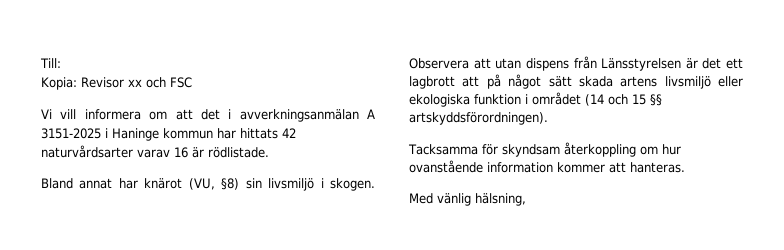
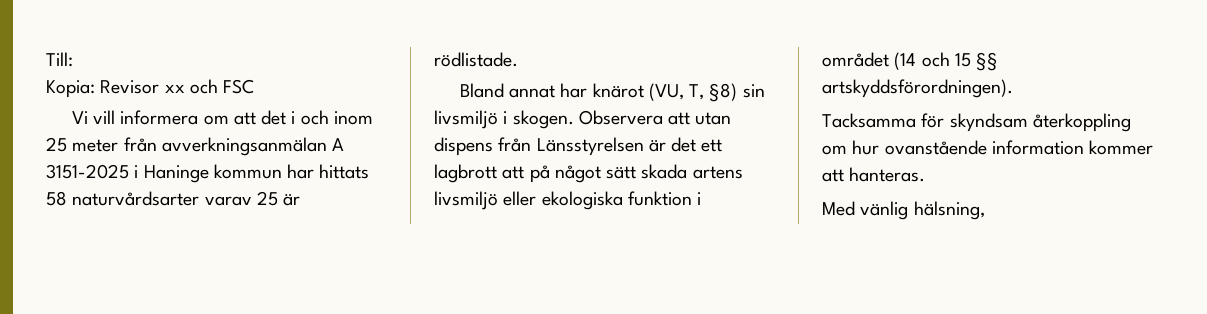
- Vi vill informera om att det i avverkningsanmälan A 3151-2025 i Haninge kommun har hittats 42 naturvårdsarter varav 16 är rödlistade.
+ Vi vill informera om att det i och inom 25 meter från avverkningsanmälan A 3151-2025 i Haninge kommun har hittats 58 naturvårdsarter varav 25 är rödlistade.
- Bland annat har knärot (VU, §8) sin livsmiljö i skogen.
+ Bland annat har knärot (VU, T, §8) sin livsmiljö i skogen.

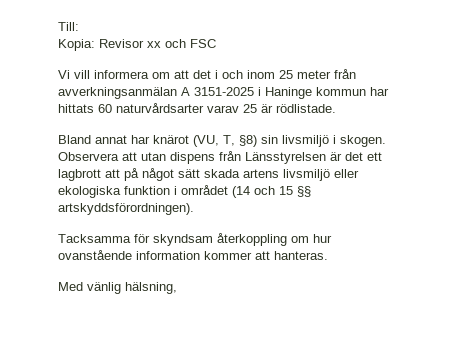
- Vi vill informera om att det i och inom 25 meter från avverkningsanmälan A 3151-2025 i Haninge kommun har hittats 58 naturvårdsarter varav 25 är rödlistade.
+ Vi vill informera om att det i och inom 25 meter från avverkningsanmälan A 3151-2025 i Haninge kommun har hittats 60 naturvårdsarter varav 25 är rödlistade.

